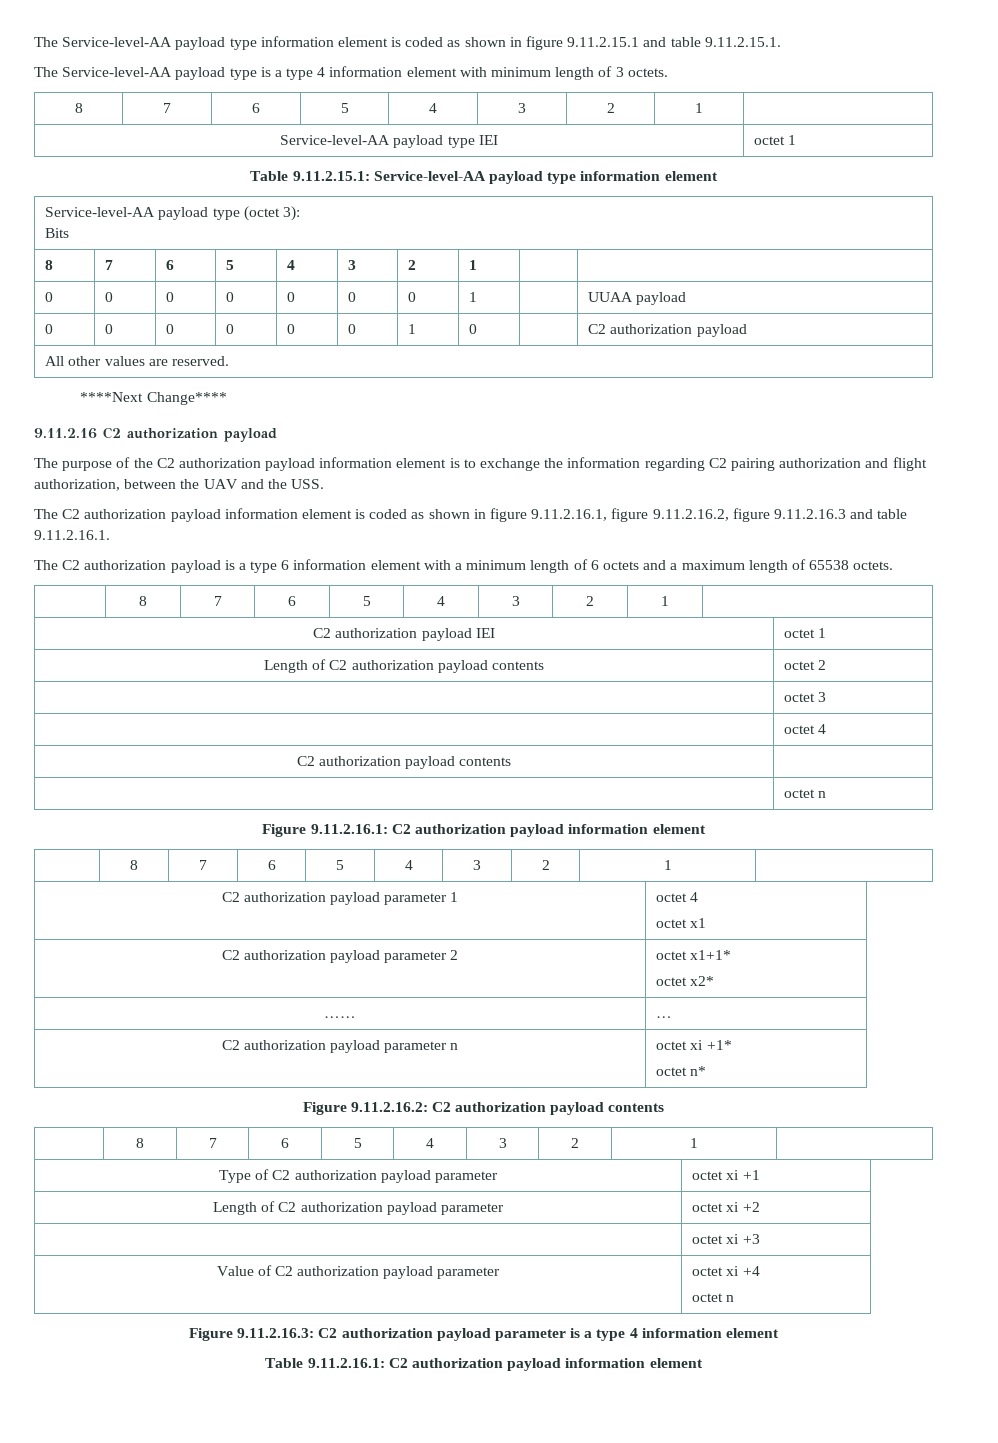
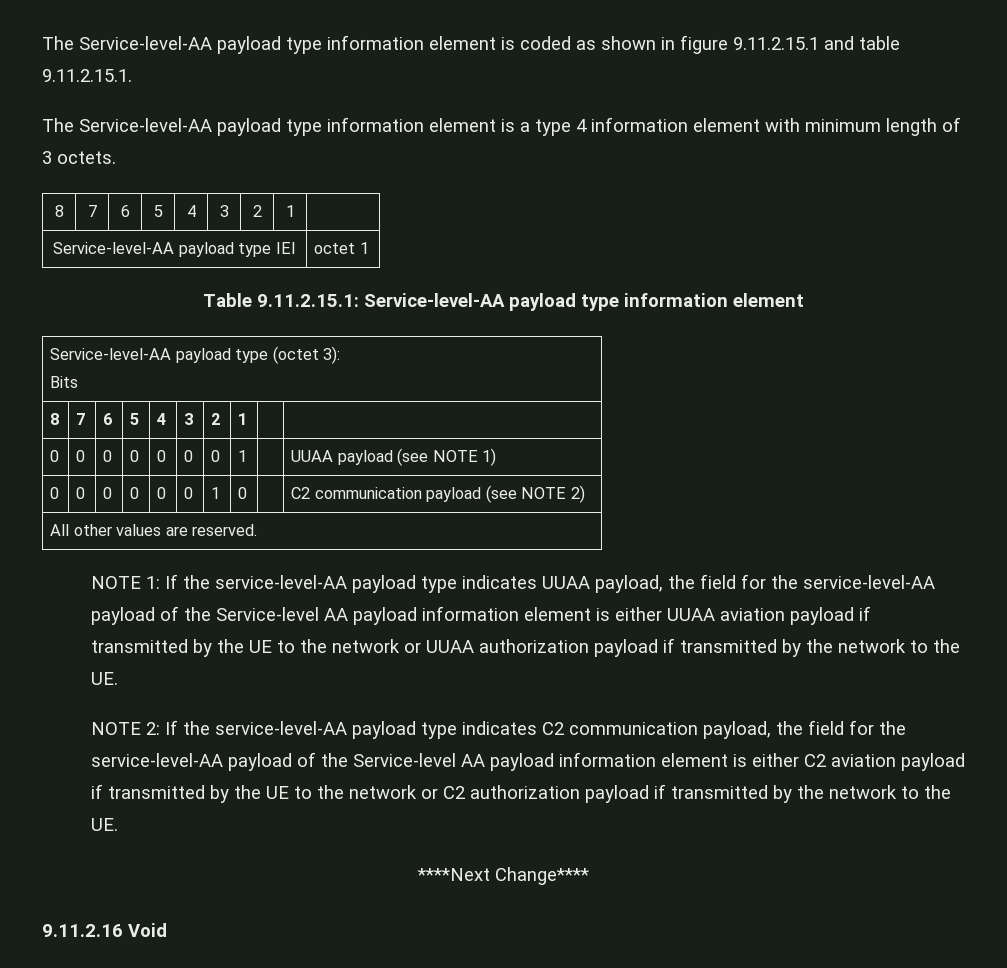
- The Service-level-AA payload type is a type 4 information element with minimum length of 3 octets.
+ The Service-level-AA payload type information element is a type 4 information element with minimum length of 3 octets.
- 0 | 0 | 0 | 0 | 0 | 0 | 0 | 1 | | UUAA payload
+ 0 | 0 | 0 | 0 | 0 | 0 | 0 | 1 | | UUAA payload (see NOTE 1)
- 0 | 0 | 0 | 0 | 0 | 0 | 1 | 0 | | C2 authorization payload
+ 0 | 0 | 0 | 0 | 0 | 0 | 1 | 0 | | C2 communication payload (see NOTE 2)
+ NOTE 1: If the service-level-AA payload type indicates UUAA payload, the field for the service-level-AA payload of the Service-level AA payload information element is either UUAA aviation payload if transmitted by the UE to the network or UUAA authorization payload if transmitted by the network to the UE.
+ NOTE 2: If the service-level-AA payload type indicates C2 communication payload, the field for the service-level-AA payload of the Service-level AA payload information element is either C2 aviation payload if transmitted by the UE to the network or C2 authorization payload if transmitted by the network to the UE.
  ****Next Change****
- 9.11.2.16 C2 authorization payload
- The purpose of the C2 authorization payload information element is to exchange the information regarding C2 pairing authorization and flight authorization, between the UAV and the USS.
- The C2 authorization payload information element is coded as shown in figure 9.11.2.16.1, figure 9.11.2.16.2, figure 9.11.2.16.3 and table 9.11.2.16.1.
- The C2 authorization payload is a type 6 information element with a minimum length of 6 octets and a maximum length of 65538 octets.
- | 8 | 7 | 6 | 5 | 4 | 3 | 2 | 1 |
- C2 authorization payload IEI | octet 1
- Length of C2 authorization payload contents | octet 2
- | octet 3
- | octet 4
- C2 authorization payload contents |
- | octet n
- Figure 9.11.2.16.1: C2 authorization payload information element
- | 8 | 7 | 6 | 5 | 4 | 3 | 2 | 1 |
- C2 authorization payload parameter 1 | octet 4
- octet x1
- C2 authorization payload parameter 2 | octet x1+1*
- octet x2*
- …… | …
- C2 authorization payload parameter n | octet xi +1*
- octet n*
- Figure 9.11.2.16.2: C2 authorization payload contents
- | 8 | 7 | 6 | 5 | 4 | 3 | 2 | 1 |
- Type of C2 authorization payload parameter | octet xi +1
- Length of C2 authorization payload parameter | octet xi +2
- | octet xi +3
- Value of C2 authorization payload parameter | octet xi +4
- octet n
- Figure 9.11.2.16.3: C2 authorization payload parameter is a type 4 information element
- Table 9.11.2.16.1: C2 authorization payload information element
+ 9.11.2.16 Void

